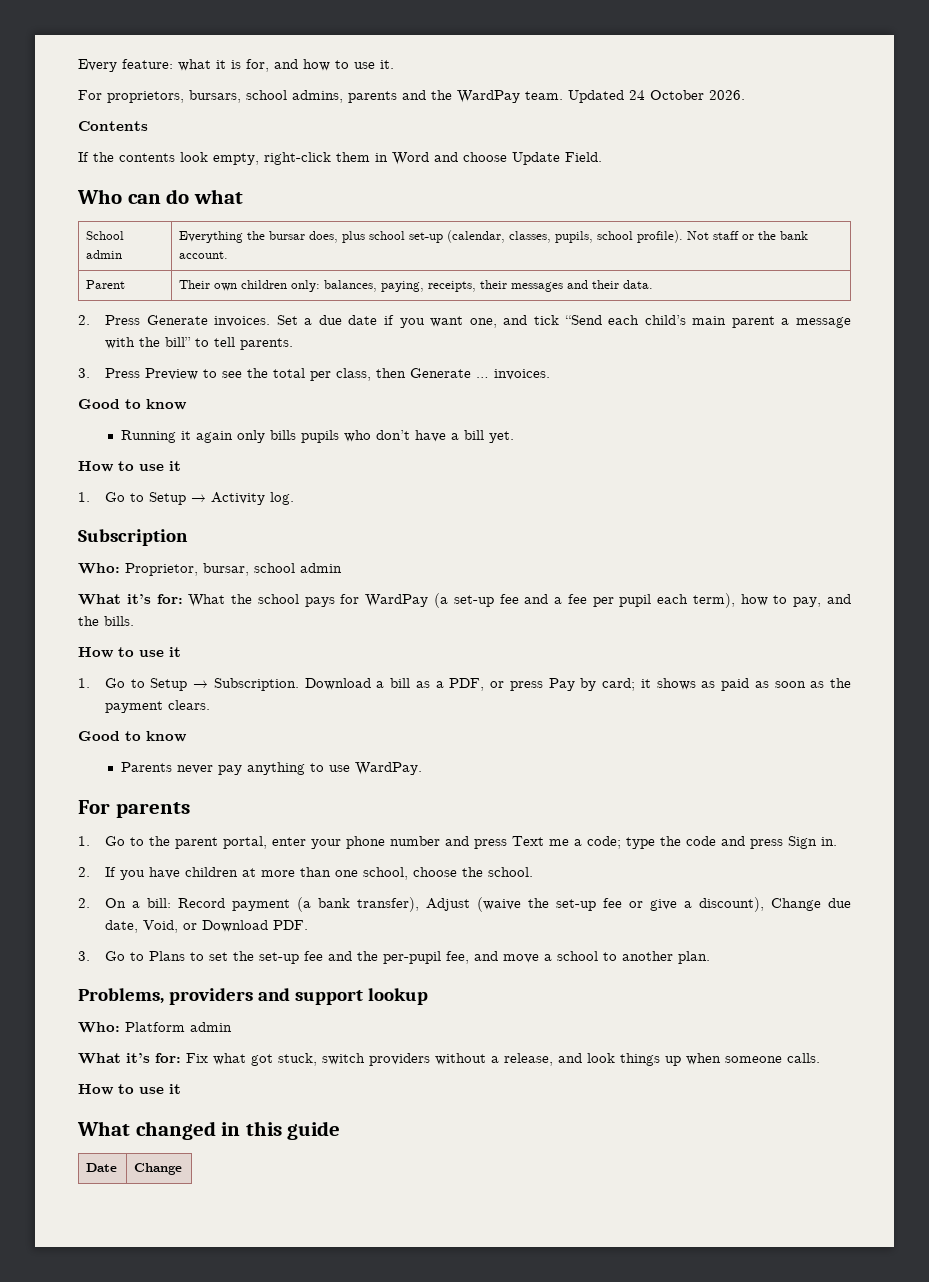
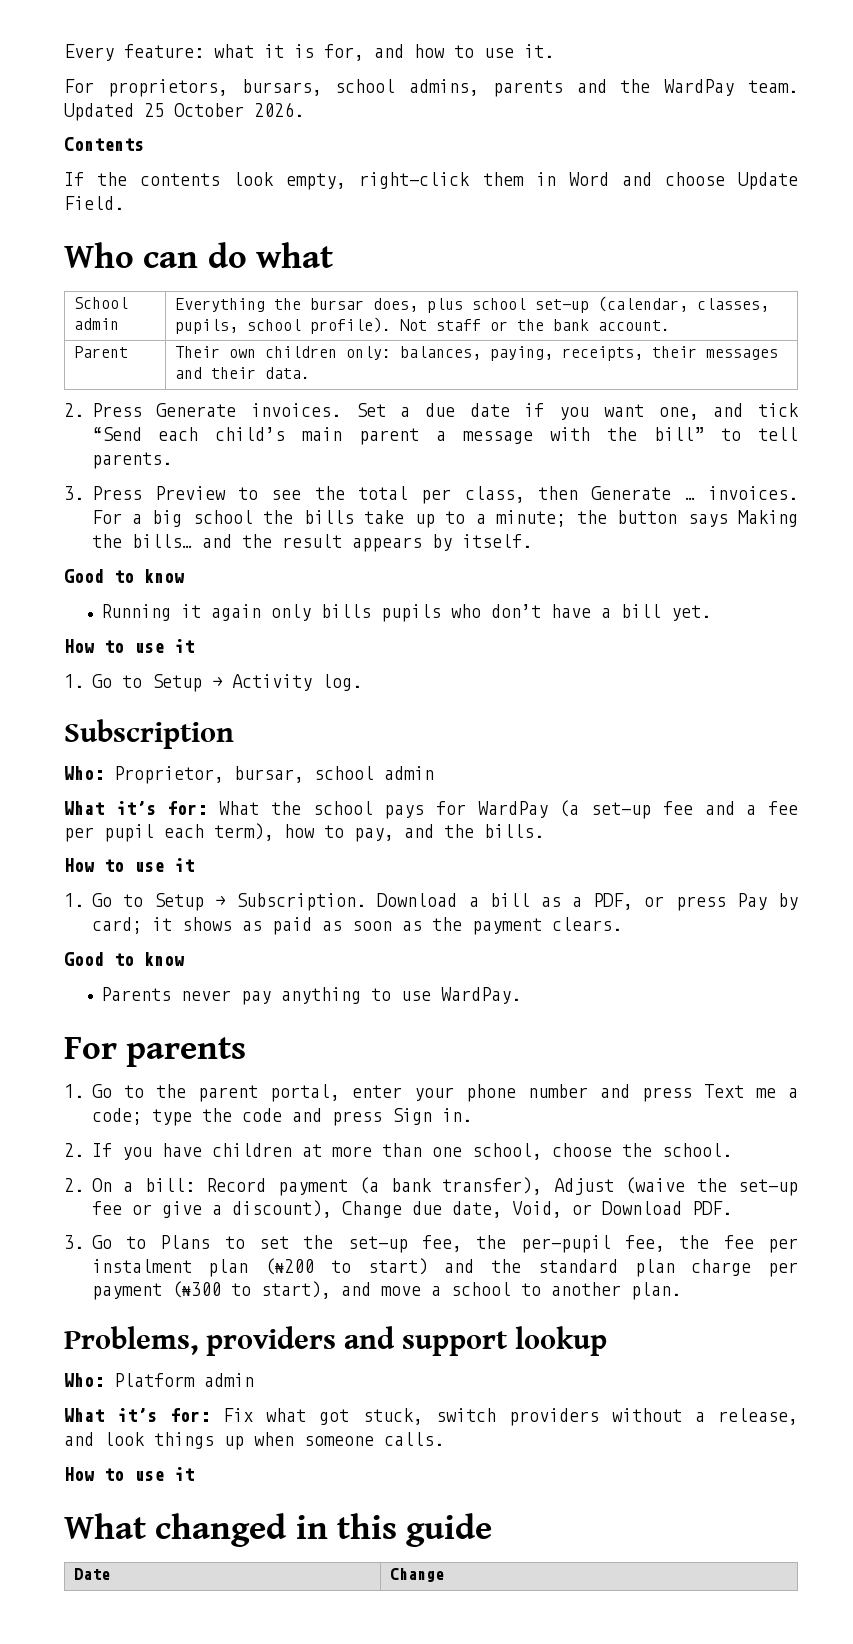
- Updated 24 October 2026.
+ Updated 25 October 2026.
+ For a big school the bills take up to a minute; the button says Making the bills… and the result appears by itself.
- 3. Go to Plans to set the set-up fee and the per-pupil fee, and move a school to another plan.
+ 3. Go to Plans to set the set-up fee, the per-pupil fee, the fee per instalment plan (₦200 to start) and the standard plan charge per payment (₦300 to start), and move a school to another plan.

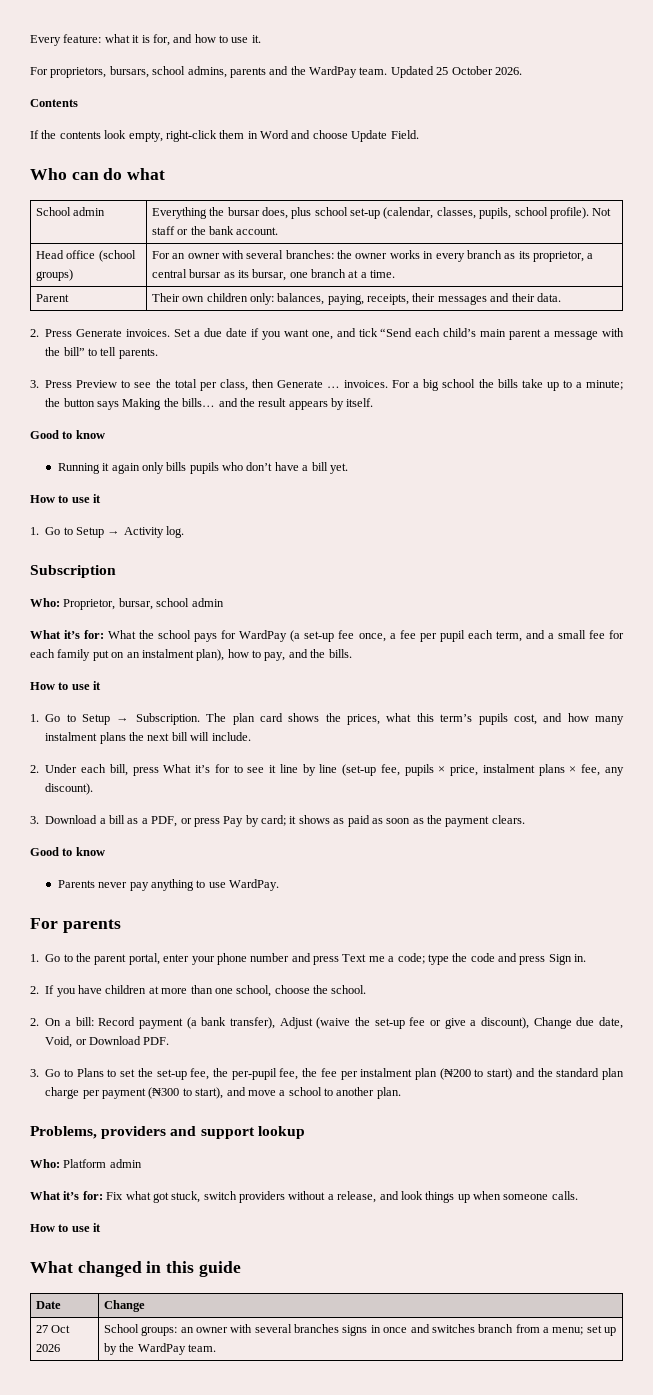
+ Head office (school groups) | For an owner with several branches: the owner works in every branch as its proprietor, a central bursar as its bursar, one branch at a time.
- What it’s for: What the school pays for WardPay (a set-up fee and a fee per pupil each term), how to pay, and the bills.
+ What it’s for: What the school pays for WardPay (a set-up fee once, a fee per pupil each term, and a small fee for each family put on an instalment plan), how to pay, and the bills.
- Download a bill as a PDF, or press Pay by card; it shows as paid as soon as the payment clears.
+ The plan card shows the prices, what this term’s pupils cost, and how many instalment plans the next bill will include.
+ 2. Under each bill, press What it’s for to see it line by line (set-up fee, pupils × price, instalment plans × fee, any discount).
+ 3. Download a bill as a PDF, or press Pay by card; it shows as paid as soon as the payment clears.
+ 27 Oct 2026 | School groups: an owner with several branches signs in once and switches branch from a menu; set up by the WardPay team.

